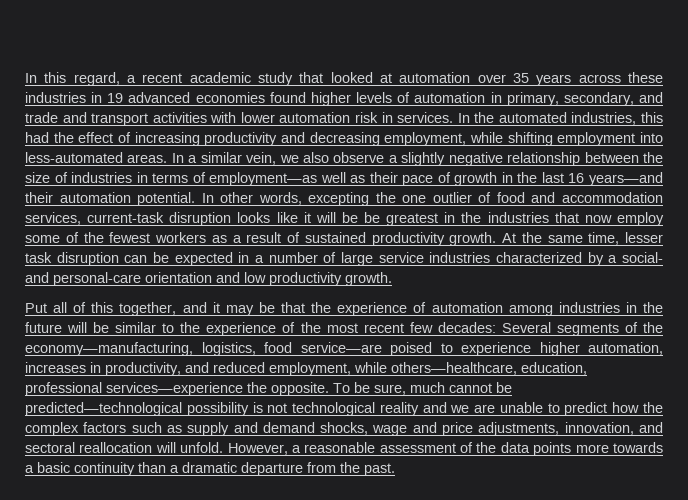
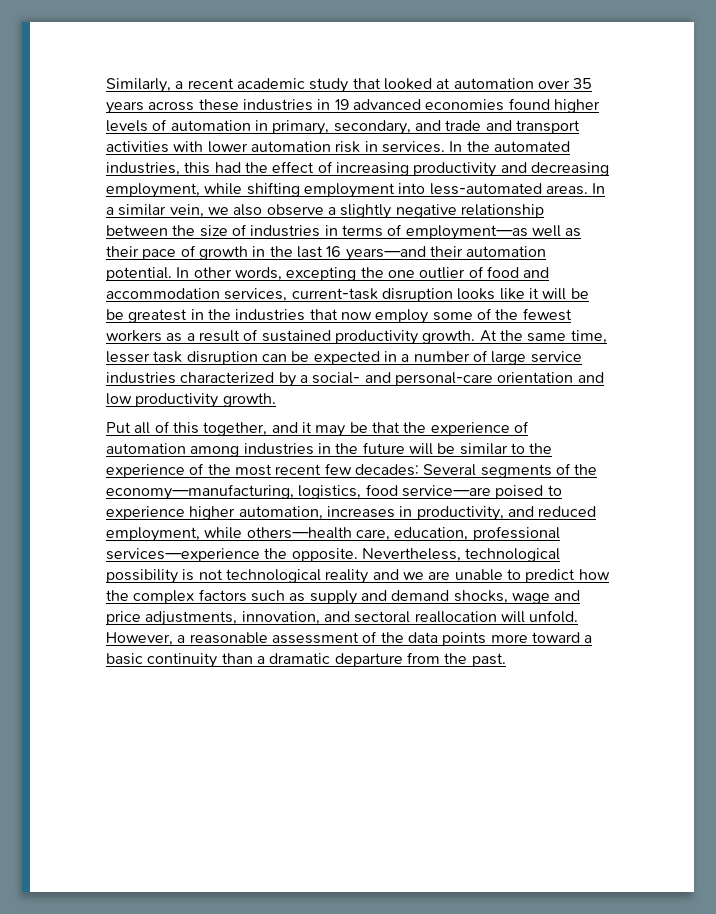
- In this regard, a recent academic study that looked at automation over 35 years across these industries in 19 advanced economies found higher levels of automation in primary, secondary, and trade and transport activities with lower automation risk in services.
+ Similarly, a recent academic study that looked at automation over 35 years across these industries in 19 advanced economies found higher levels of automation in primary, secondary, and trade and transport activities with lower automation risk in services.
- Put all of this together, and it may be that the experience of automation among industries in the future will be similar to the experience of the most recent few decades: Several segments of the economy—manufacturing, logistics, food service—are poised to experience higher automation, increases in productivity, and reduced employment, while others—healthcare, education, professional services—experience the opposite.
+ Put all of this together, and it may be that the experience of automation among industries in the future will be similar to the experience of the most recent few decades: Several segments of the economy—manufacturing, logistics, food service—are poised to experience higher automation, increases in productivity, and reduced employment, while others—health care, education, professional services—experience the opposite.
- To be sure, much cannot be predicted—technological possibility is not technological reality and we are unable to predict how the complex factors such as supply and demand shocks, wage and price adjustments, innovation, and sectoral reallocation will unfold.
+ Nevertheless, technological possibility is not technological reality and we are unable to predict how the complex factors such as supply and demand shocks, wage and price adjustments, innovation, and sectoral reallocation will unfold.
- However, a reasonable assessment of the data points more towards a basic continuity than a dramatic departure from the past.
+ However, a reasonable assessment of the data points more toward a basic continuity than a dramatic departure from the past.

